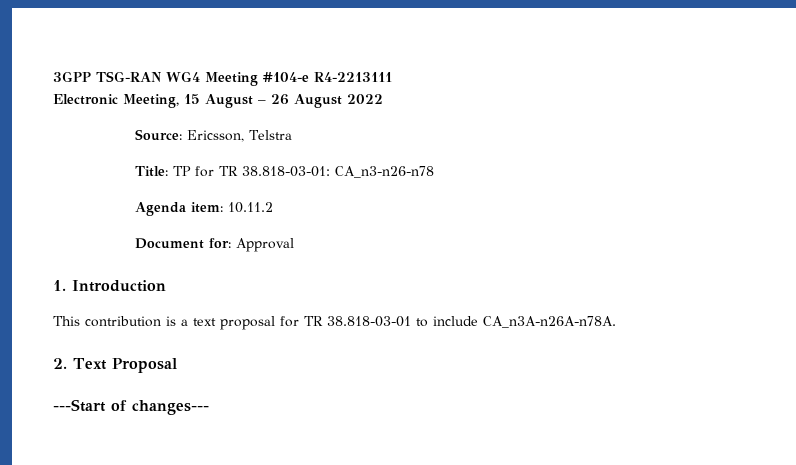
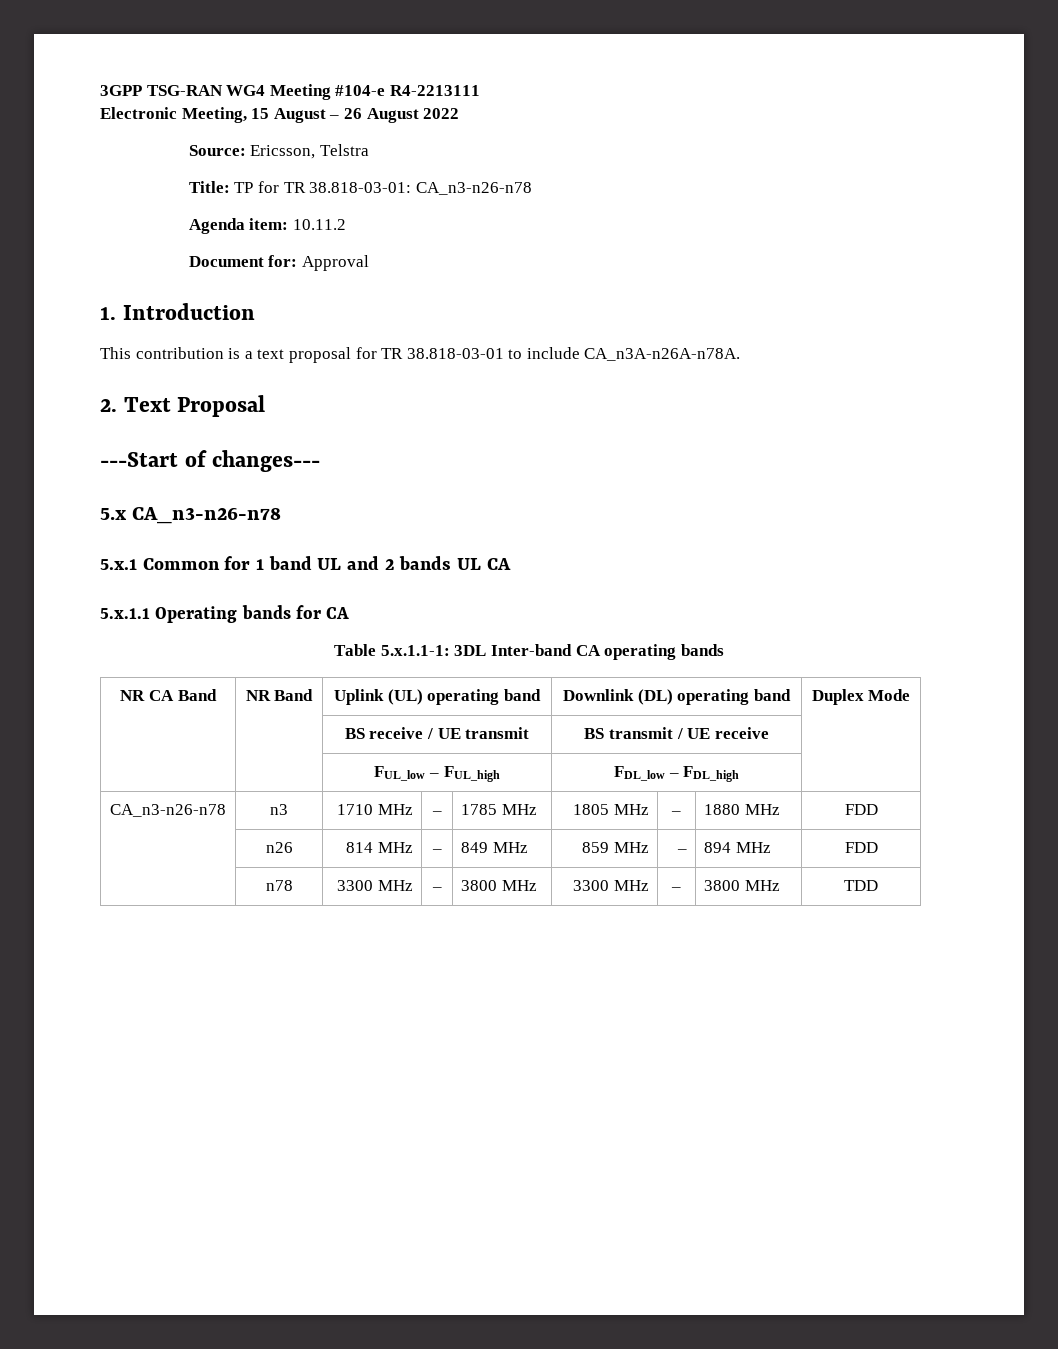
+ 5.x CA_n3-n26-n78
+ 5.x.1 Common for 1 band UL and 2 bands UL CA
+ 5.x.1.1 Operating bands for CA
+ Table 5.x.1.1-1: 3DL Inter-band CA operating bands
+ NR CA Band | NR Band | Uplink (UL) operating band | Downlink (DL) operating band | Duplex Mode
+ | | BS receive / UE transmit | BS transmit / UE receive |
+ | | FUL_low – FUL_high | FDL_low – FDL_high |
+ CA_n3-n26-n78 | n3 | 1710 MHz | – | 1785 MHz | 1805 MHz | – | 1880 MHz | FDD
+ | n26 | 814 MHz | – | 849 MHz | 859 MHz | – | 894 MHz | FDD
+ | n78 | 3300 MHz | – | 3800 MHz | 3300 MHz | – | 3800 MHz | TDD

